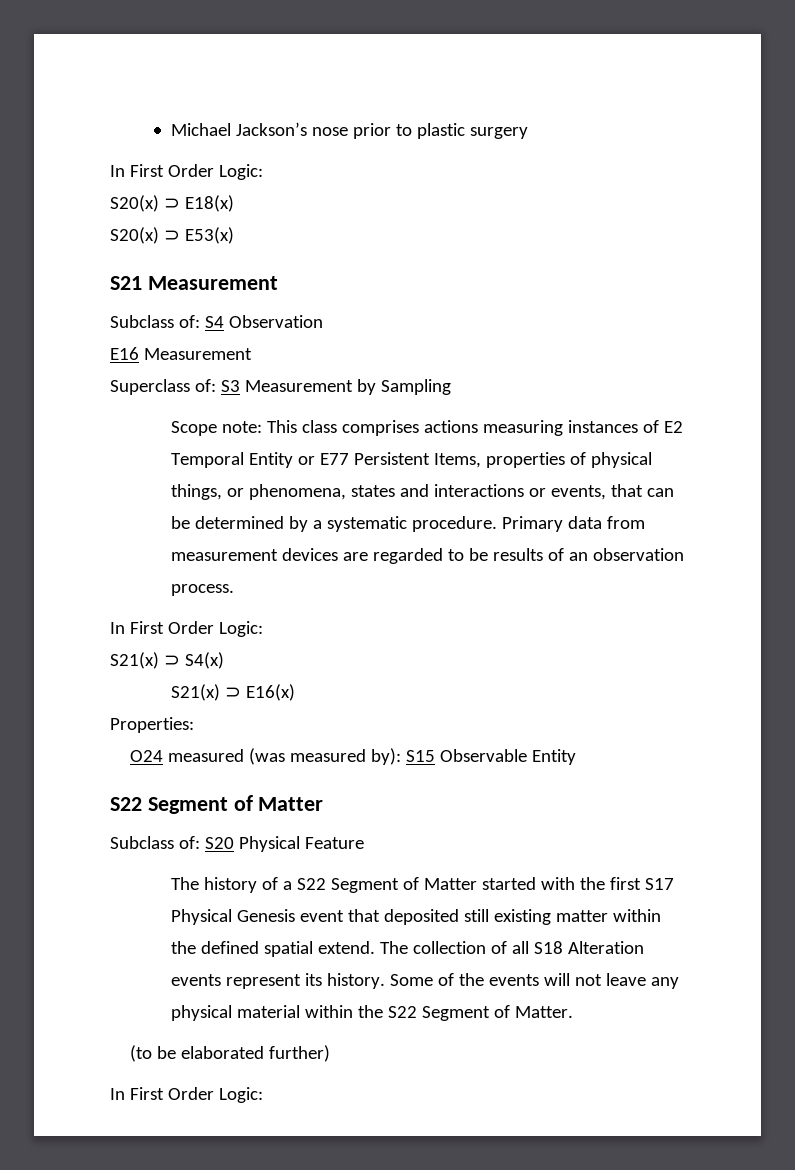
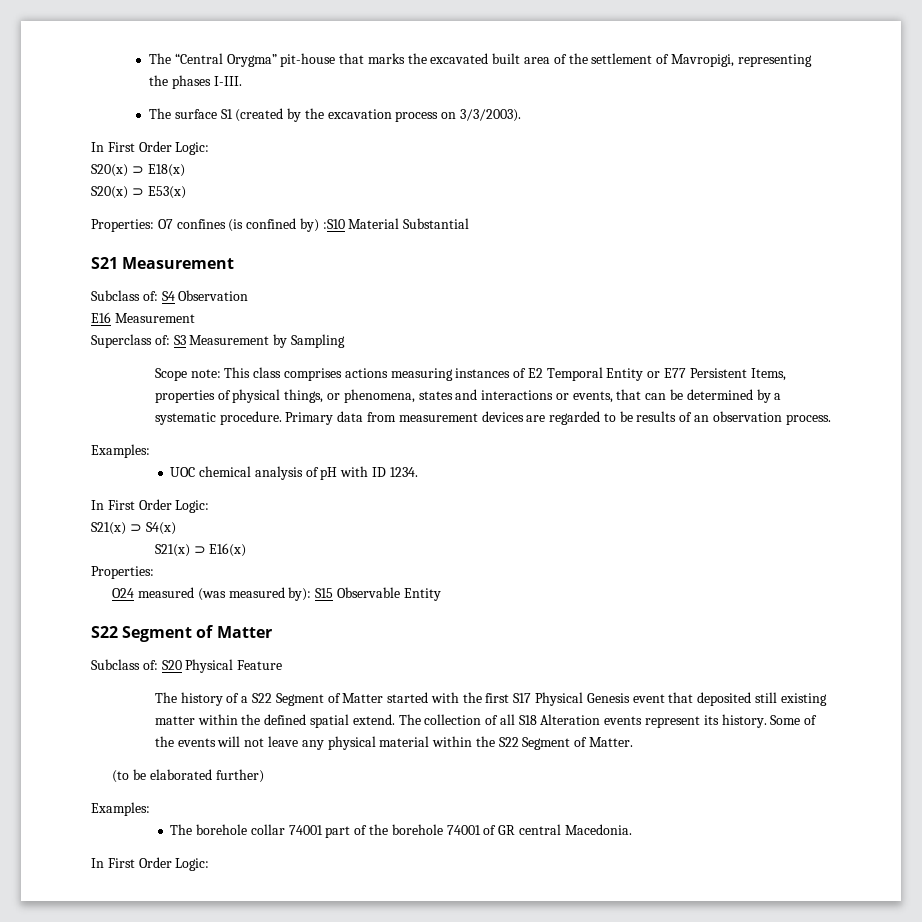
- Michael Jackson’s nose prior to plastic surgery
+ The “Central Orygma” pit-house that marks the excavated built area of the settlement of Mavropigi, representing the phases I-III.
+ The surface S1 (created by the excavation process on 3/3/2003).
+ Properties: O7 confines (is confined by) :S10 Material Substantial
  Primary data from measurement devices are regarded to be results of an observation process.
+ Examples:
+ UOC chemical analysis of pH with ID 1234.
  (to be elaborated further)
+ Examples:
+ The borehole collar 74001 part of the borehole 74001 of GR central Macedonia.

